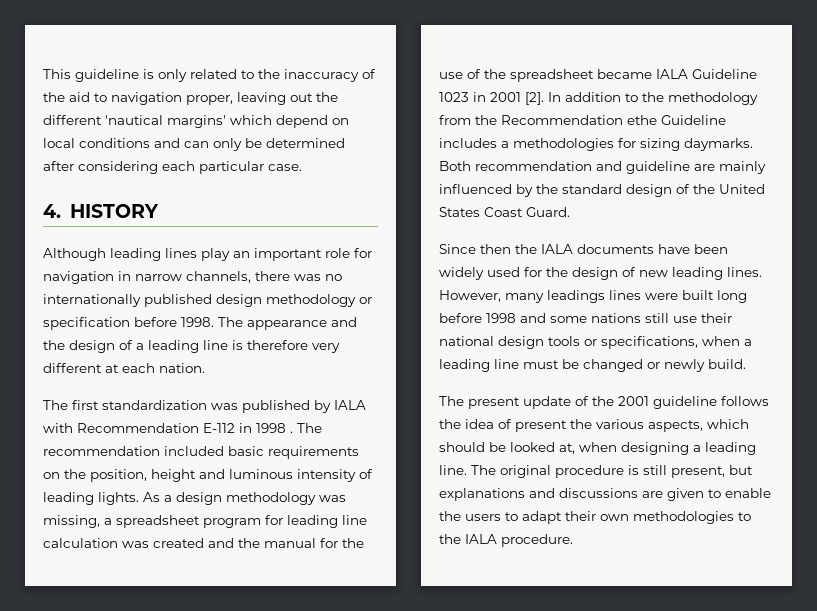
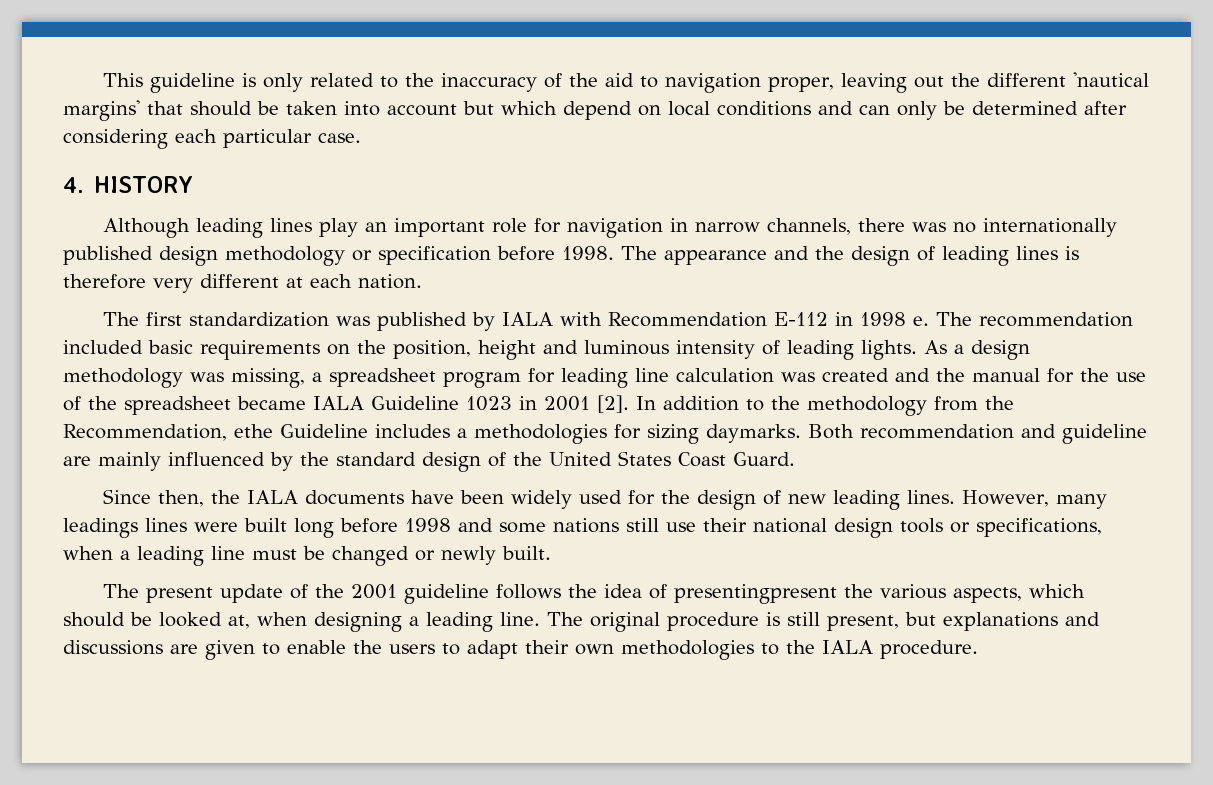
- This guideline is only related to the inaccuracy of the aid to navigation proper, leaving out the different 'nautical margins' which depend on local conditions and can only be determined after considering each particular case.
+ This guideline is only related to the inaccuracy of the aid to navigation proper, leaving out the different 'nautical margins' that should be taken into account but which depend on local conditions and can only be determined after considering each particular case.
- The appearance and the design of a leading line is therefore very different at each nation.
+ The appearance and the design of leading lines is therefore very different at each nation.
- The first standardization was published by IALA with Recommendation E-112 in 1998 .
+ The first standardization was published by IALA with Recommendation E-112 in 1998 e.
- In addition to the methodology from the Recommendation ethe Guideline includes a methodologies for sizing daymarks.
+ In addition to the methodology from the Recommendation, ethe Guideline includes a methodologies for sizing daymarks.
- Since then the IALA documents have been widely used for the design of new leading lines.
+ Since then, the IALA documents have been widely used for the design of new leading lines.
- However, many leadings lines were built long before 1998 and some nations still use their national design tools or specifications, when a leading line must be changed or newly build.
+ However, many leadings lines were built long before 1998 and some nations still use their national design tools or specifications, when a leading line must be changed or newly built.
- The present update of the 2001 guideline follows the idea of present the various aspects, which should be looked at, when designing a leading line.
+ The present update of the 2001 guideline follows the idea of presentingpresent the various aspects, which should be looked at, when designing a leading line.

